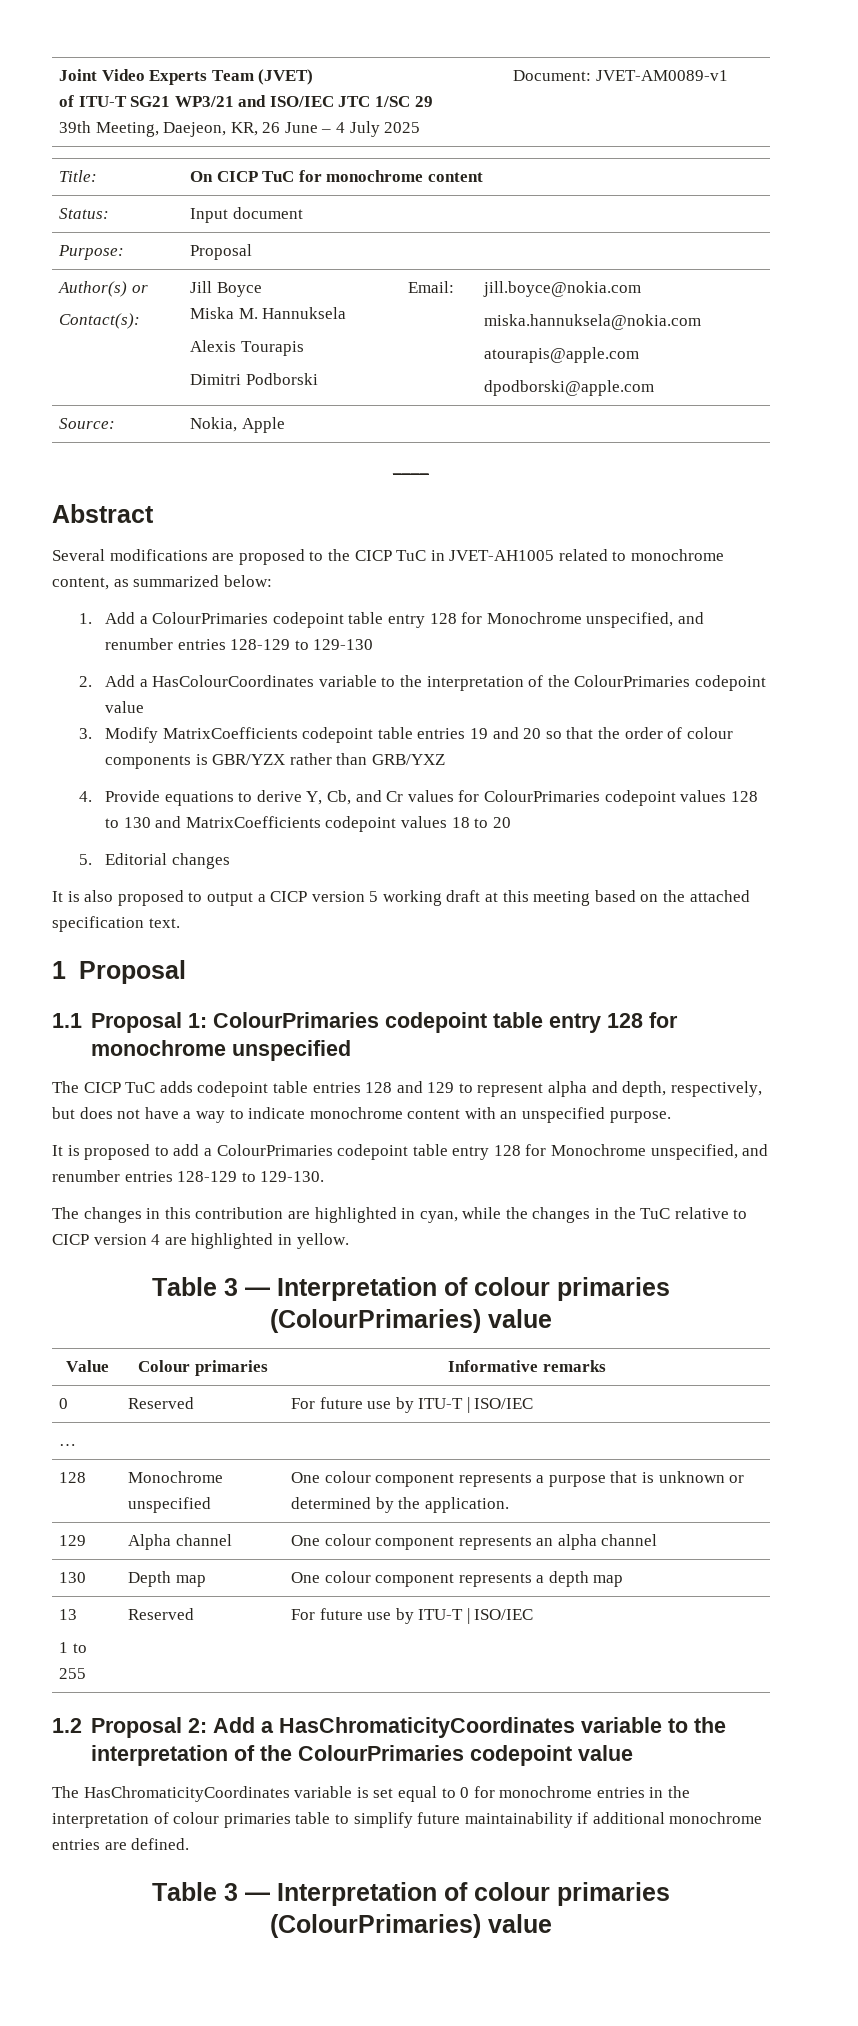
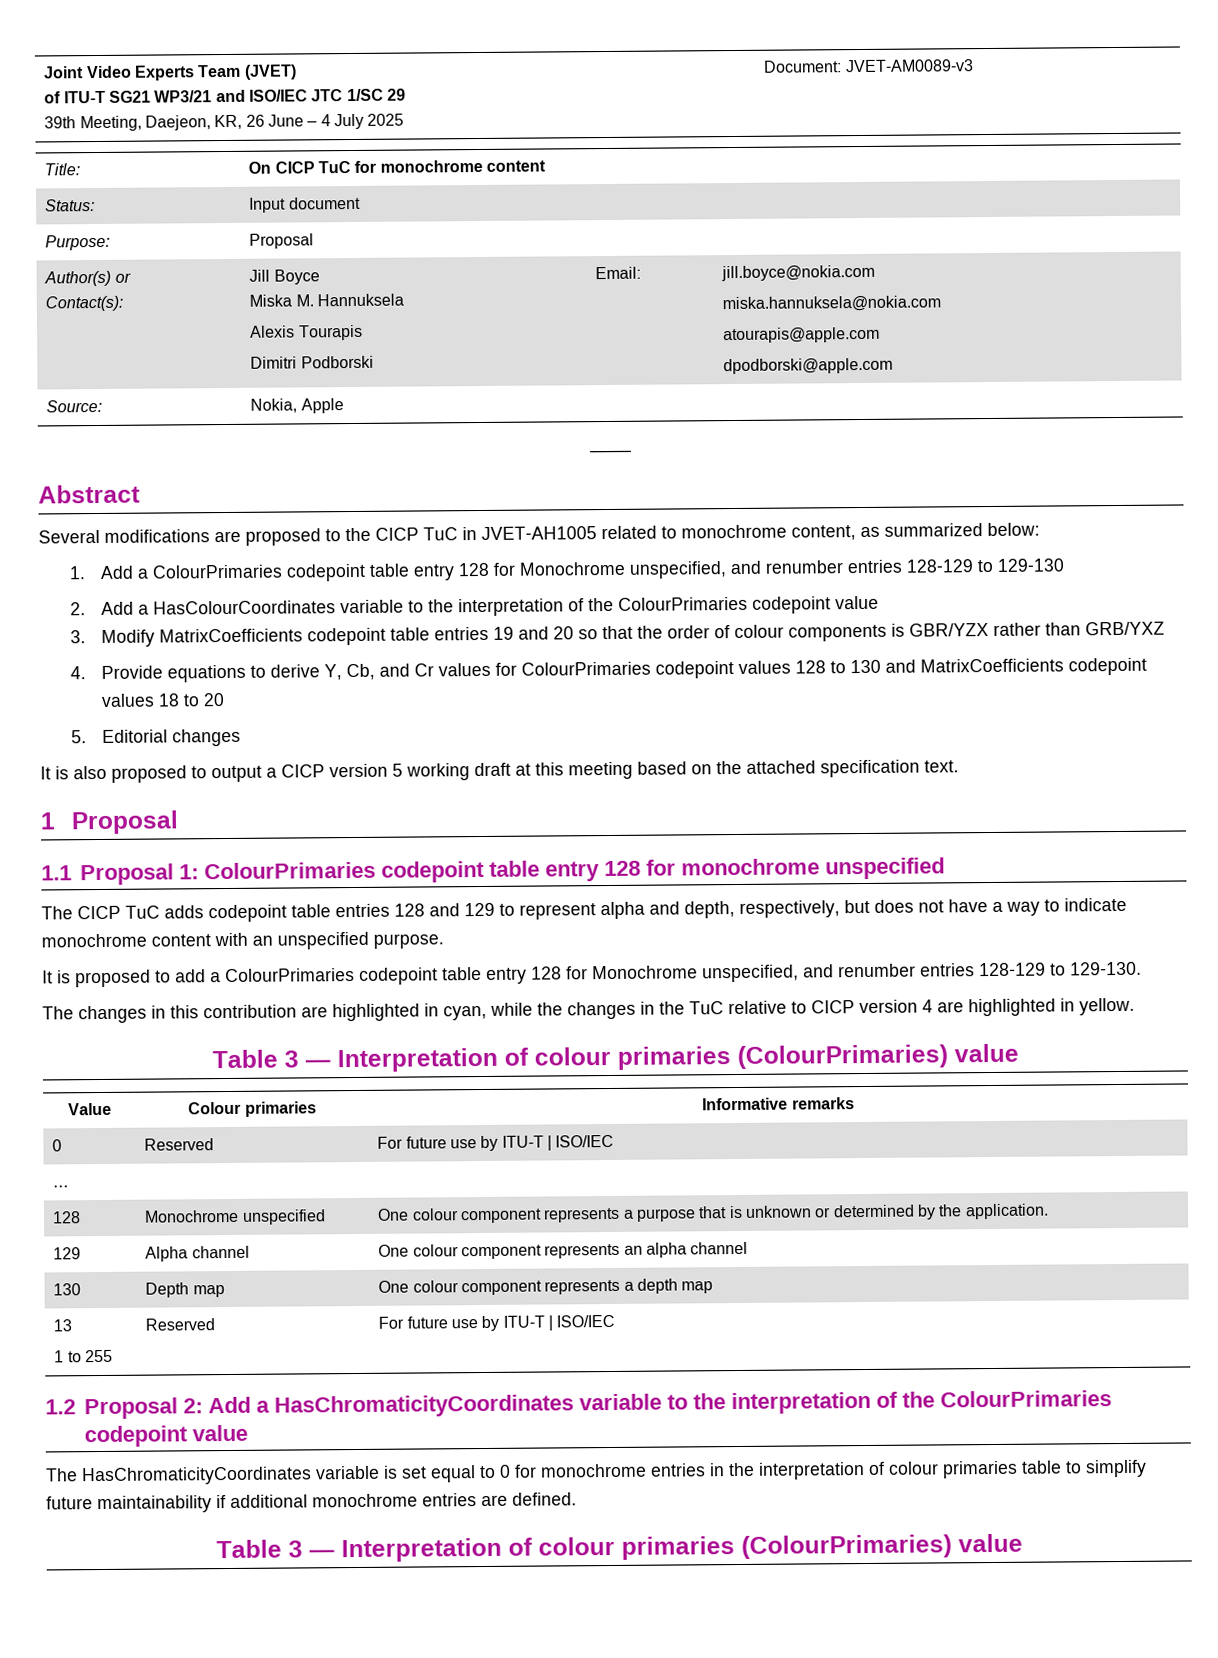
  Joint Video Experts Team (JVET)
  of ITU-T SG21 WP3/21 and ISO/IEC JTC 1/SC 29
- 39th Meeting, Daejeon, KR, 26 June – 4 July 2025 | Document: JVET-AM0089-v1
+ 39th Meeting, Daejeon, KR, 26 June – 4 July 2025 | Document: JVET-AM0089-v3

